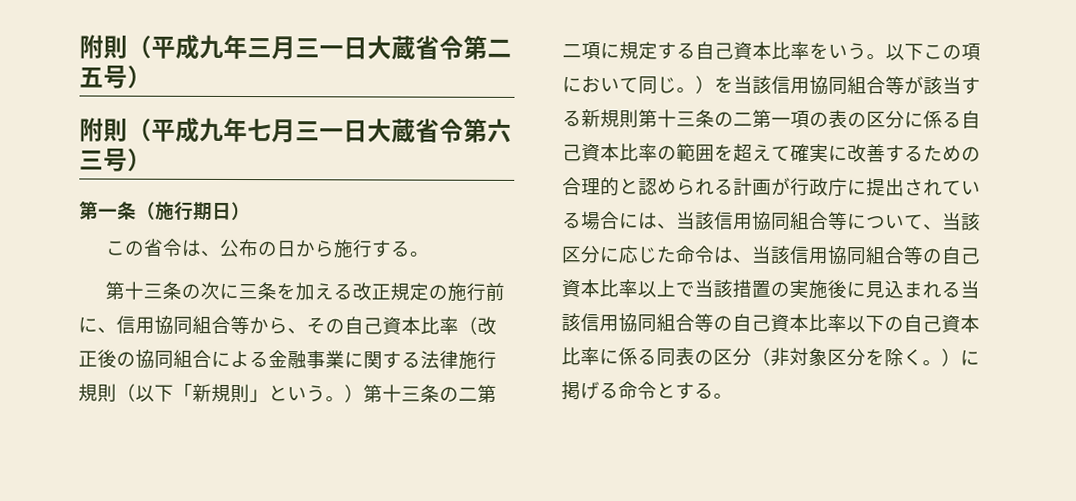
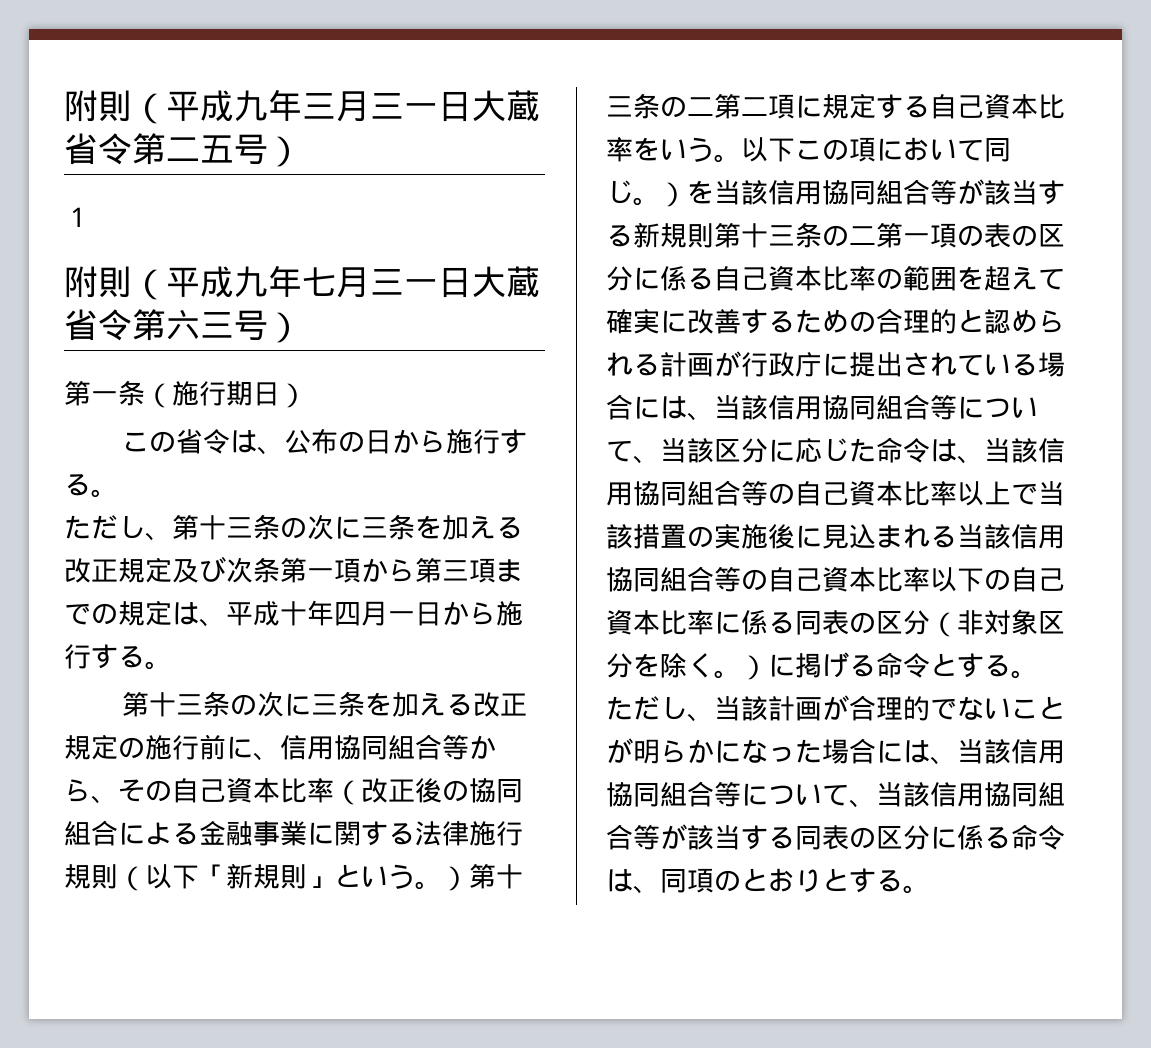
+ １
+ ただし、第十三条の次に三条を加える改正規定及び次条第一項から第三項までの規定は、平成十年四月一日から施行する。
+ ただし、当該計画が合理的でないことが明らかになった場合には、当該信用協同組合等について、当該信用協同組合等が該当する同表の区分に係る命令は、同項のとおりとする。

